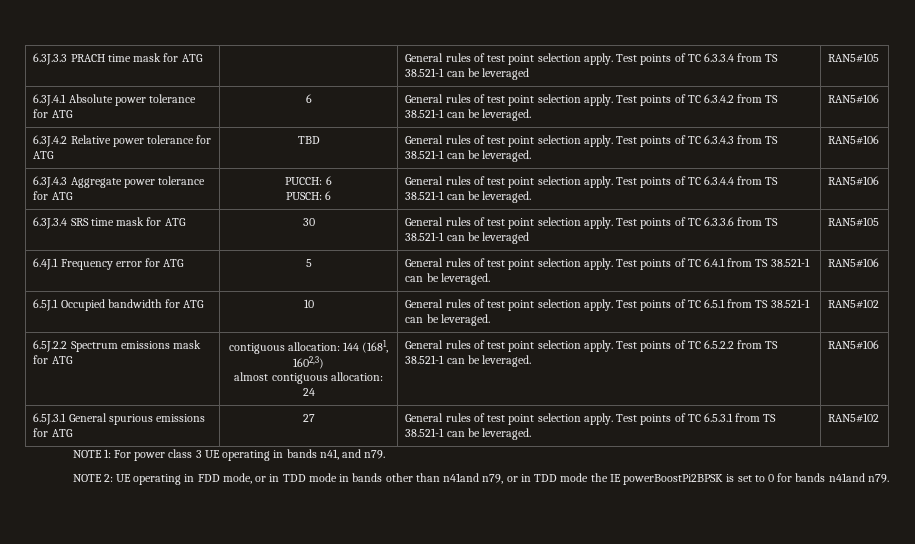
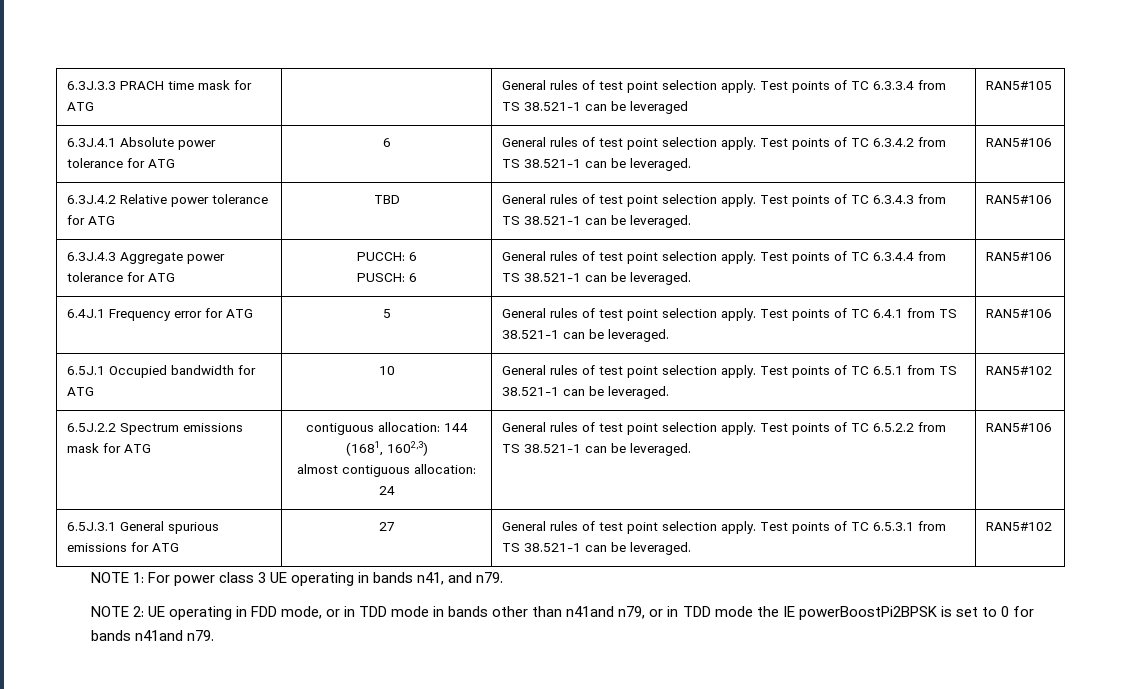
- 6.3J.3.4 SRS time mask for ATG | 30 | General rules of test point selection apply. Test points of TC 6.3.3.6 from TS 38.521-1 can be leveraged | RAN5#105

